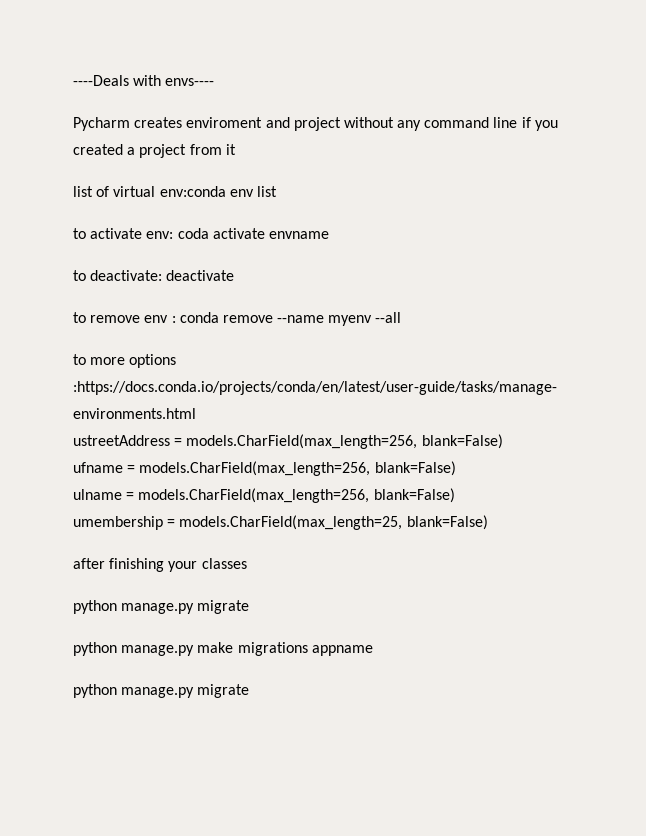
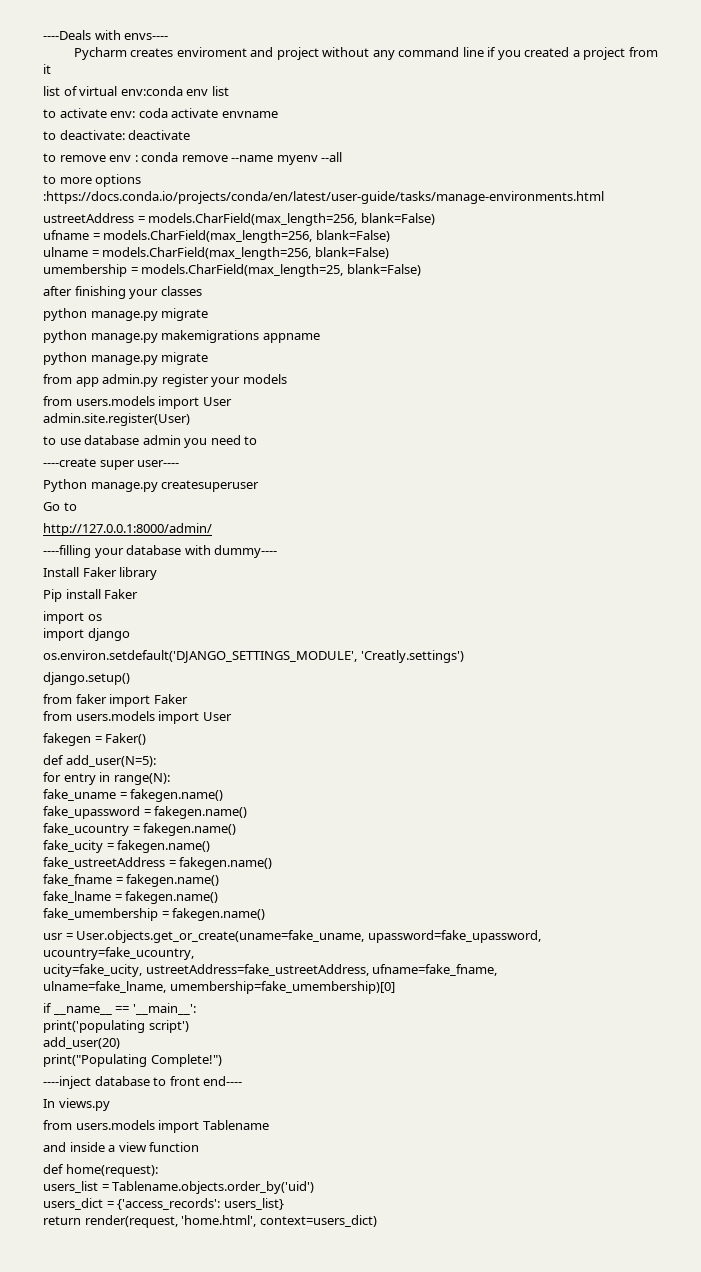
- python manage.py make migrations appname
+ python manage.py makemigrations appname
+ from app admin.py register your models
+ from users.models import User
+ admin.site.register(User)
+ to use database admin you need to
+ ----create super user----
+ Python manage.py createsuperuser
+ Go to
+ http://127.0.0.1:8000/admin/
+ ----filling your database with dummy----
+ Install Faker library
+ Pip install Faker
+ import os
+ import django
+ os.environ.setdefault('DJANGO_SETTINGS_MODULE', 'Creatly.settings')
+ django.setup()
+ from faker import Faker
+ from users.models import User
+ fakegen = Faker()
+ def add_user(N=5):
+ for entry in range(N):
+ fake_uname = fakegen.name()
+ fake_upassword = fakegen.name()
+ fake_ucountry = fakegen.name()
+ fake_ucity = fakegen.name()
+ fake_ustreetAddress = fakegen.name()
+ fake_fname = fakegen.name()
+ fake_lname = fakegen.name()
+ fake_umembership = fakegen.name()
+ usr = User.objects.get_or_create(uname=fake_uname, upassword=fake_upassword, ucountry=fake_ucountry,
+ ucity=fake_ucity, ustreetAddress=fake_ustreetAddress, ufname=fake_fname,
+ ulname=fake_lname, umembership=fake_umembership)[0]
+ if __name__ == '__main__':
+ print('populating script')
+ add_user(20)
+ print("Populating Complete!")
+ ----inject database to front end----
+ In views.py
+ from users.models import Tablename
+ and inside a view function
+ def home(request):
+ users_list = Tablename.objects.order_by('uid')
+ users_dict = {'access_records': users_list}
+ return render(request, 'home.html', context=users_dict)

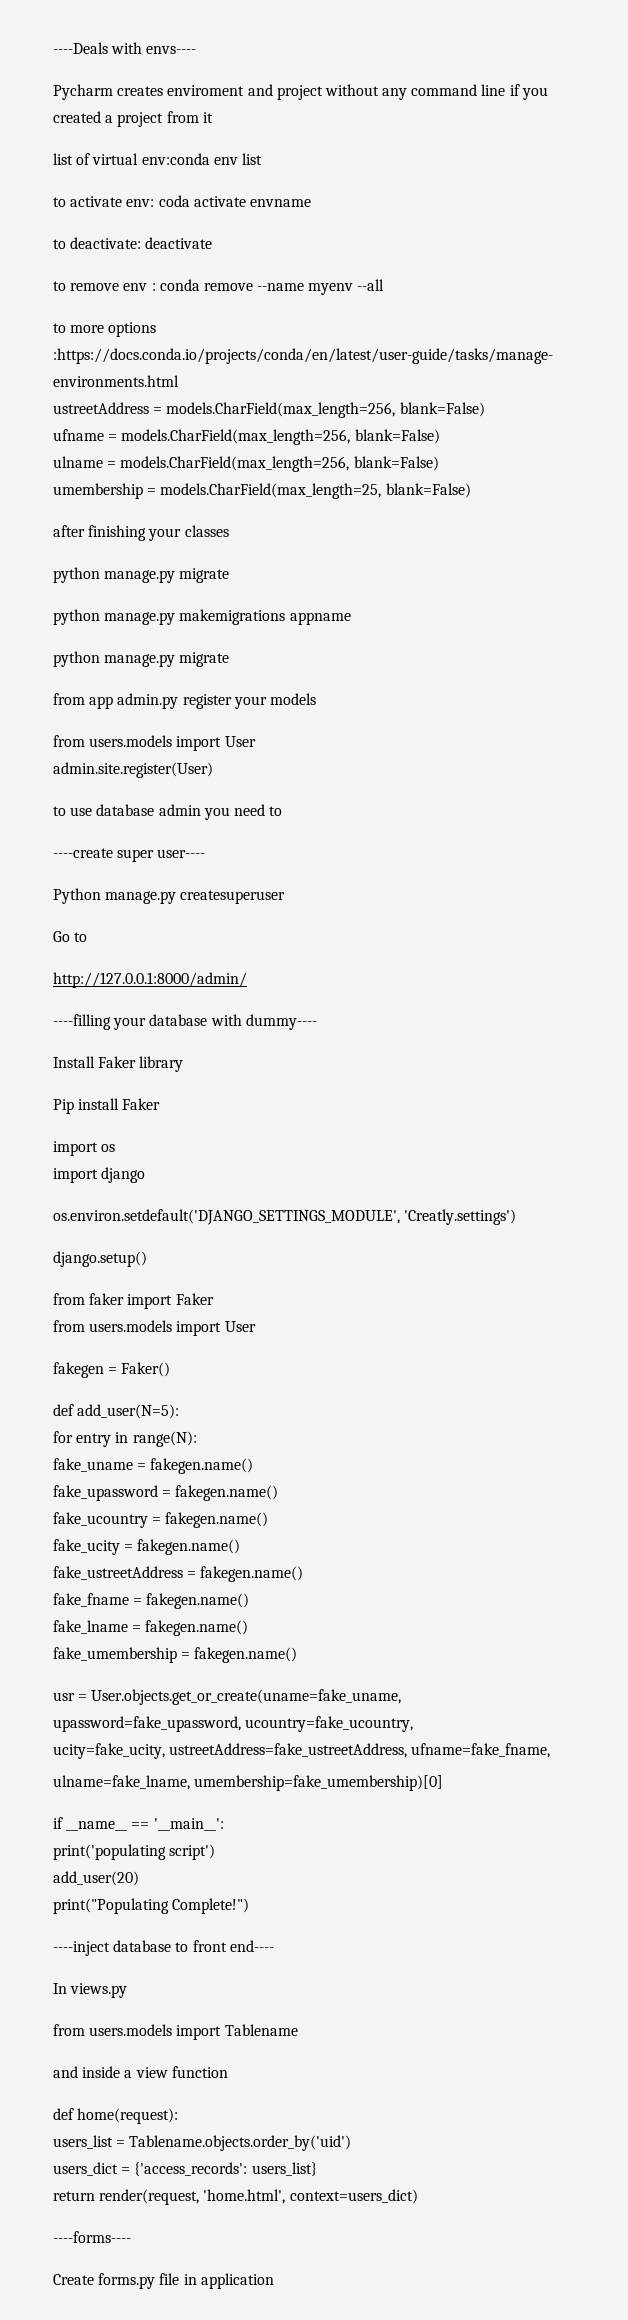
+ ----forms----
+ Create forms.py file in application

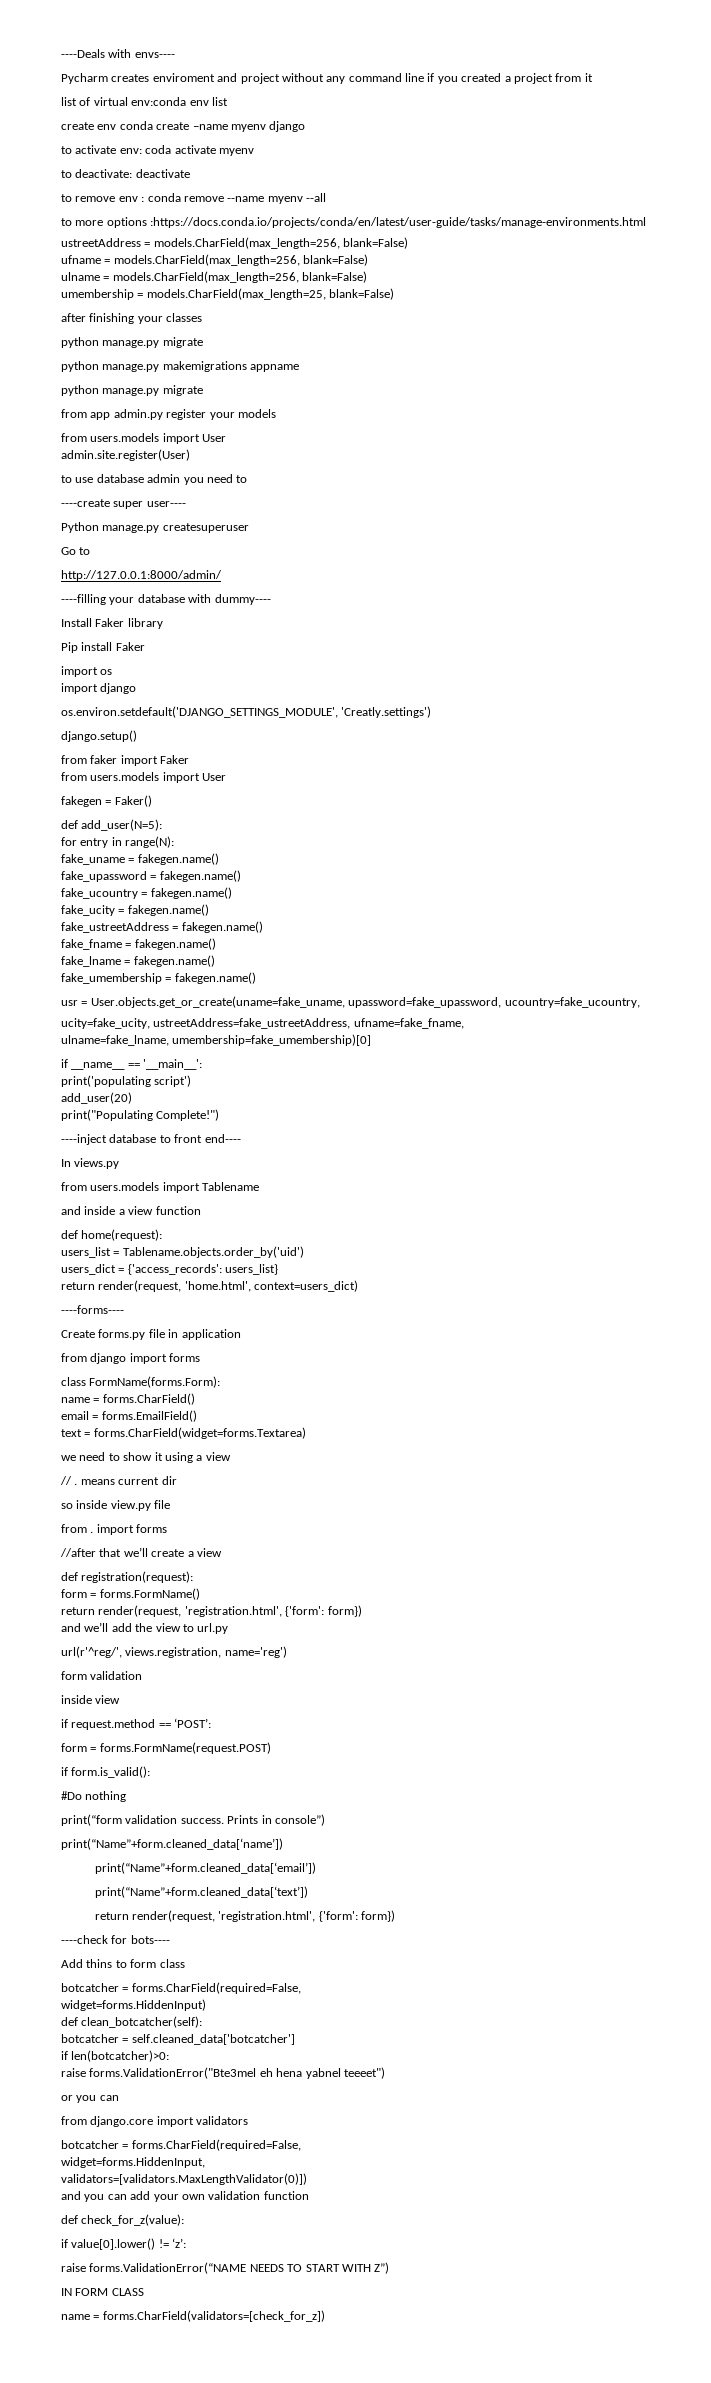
+ create env conda create –name myenv django
- to activate env: coda activate envname
+ to activate env: coda activate myenv
+ from django import forms
+ class FormName(forms.Form):
+ name = forms.CharField()
+ email = forms.EmailField()
+ text = forms.CharField(widget=forms.Textarea)
+ we need to show it using a view
+ // . means current dir
+ so inside view.py file
+ from . import forms
+ //after that we’ll create a view
+ def registration(request):
+ form = forms.FormName()
+ return render(request, 'registration.html', {'form': form})
+ and we’ll add the view to url.py
+ url(r'^reg/', views.registration, name='reg')
+ form validation
+ inside view
+ if request.method == ‘POST’:
+ form = forms.FormName(request.POST)
+ if form.is_valid():
+ #Do nothing
+ print(“form validation success. Prints in console”)
+ print(“Name”+form.cleaned_data[‘name’])
+ print(“Name”+form.cleaned_data[‘email’])
+ print(“Name”+form.cleaned_data[‘text’])
+ return render(request, 'registration.html', {'form': form})
+ ----check for bots----
+ Add thins to form class
+ botcatcher = forms.CharField(required=False,
+ widget=forms.HiddenInput)
+ def clean_botcatcher(self):
+ botcatcher = self.cleaned_data['botcatcher']
+ if len(botcatcher)>0:
+ raise forms.ValidationError("Bte3mel eh hena yabnel teeeet")
+ or you can
+ from django.core import validators
+ botcatcher = forms.CharField(required=False,
+ widget=forms.HiddenInput,
+ validators=[validators.MaxLengthValidator(0)])
+ and you can add your own validation function
+ def check_for_z(value):
+ if value[0].lower() != ‘z’:
+ raise forms.ValidationError(“NAME NEEDS TO START WITH Z”)
+ IN FORM CLASS
+ name = forms.CharField(validators=[check_for_z])

